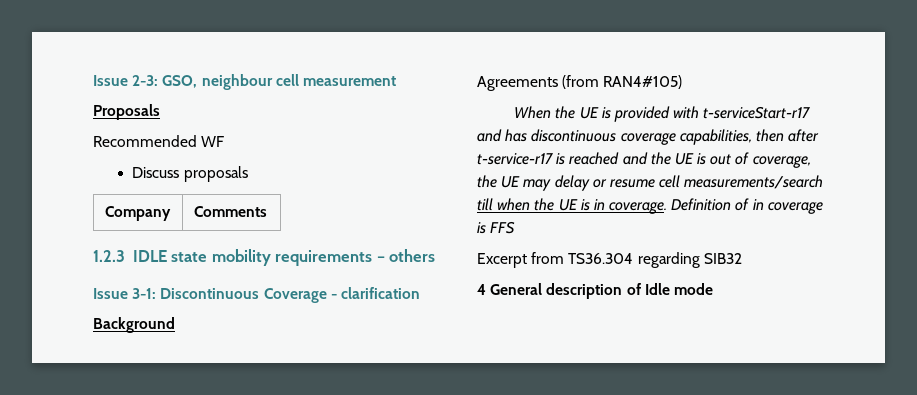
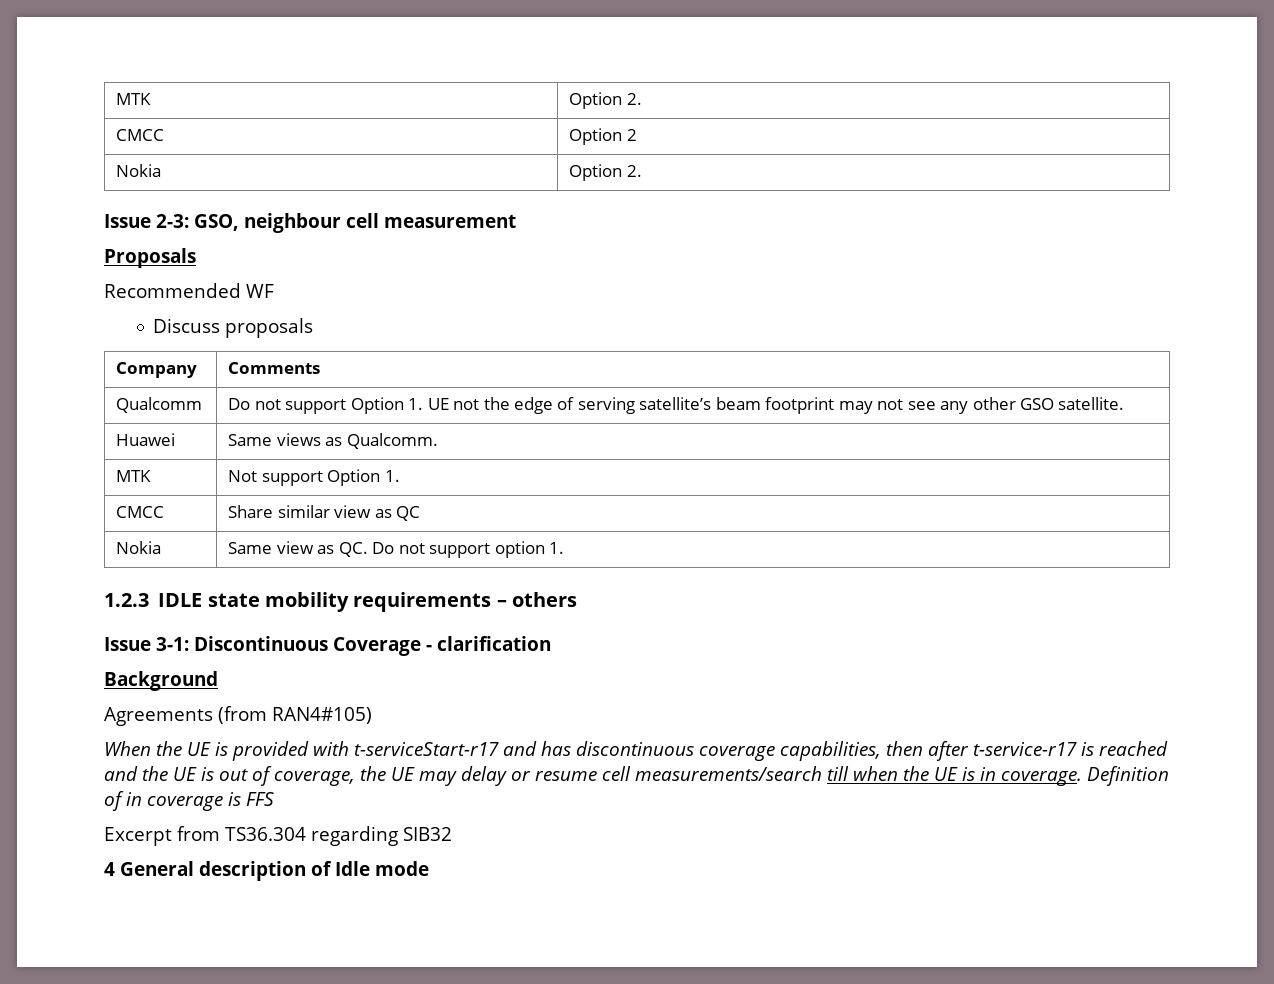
+ MTK | Option 2.
+ CMCC | Option 2
+ Nokia | Option 2.
+ Qualcomm | Do not support Option 1. UE not the edge of serving satellite’s beam footprint may not see any other GSO satellite.
+ Huawei | Same views as Qualcomm.
+ MTK | Not support Option 1.
+ CMCC | Share similar view as QC
+ Nokia | Same view as QC. Do not support option 1.

